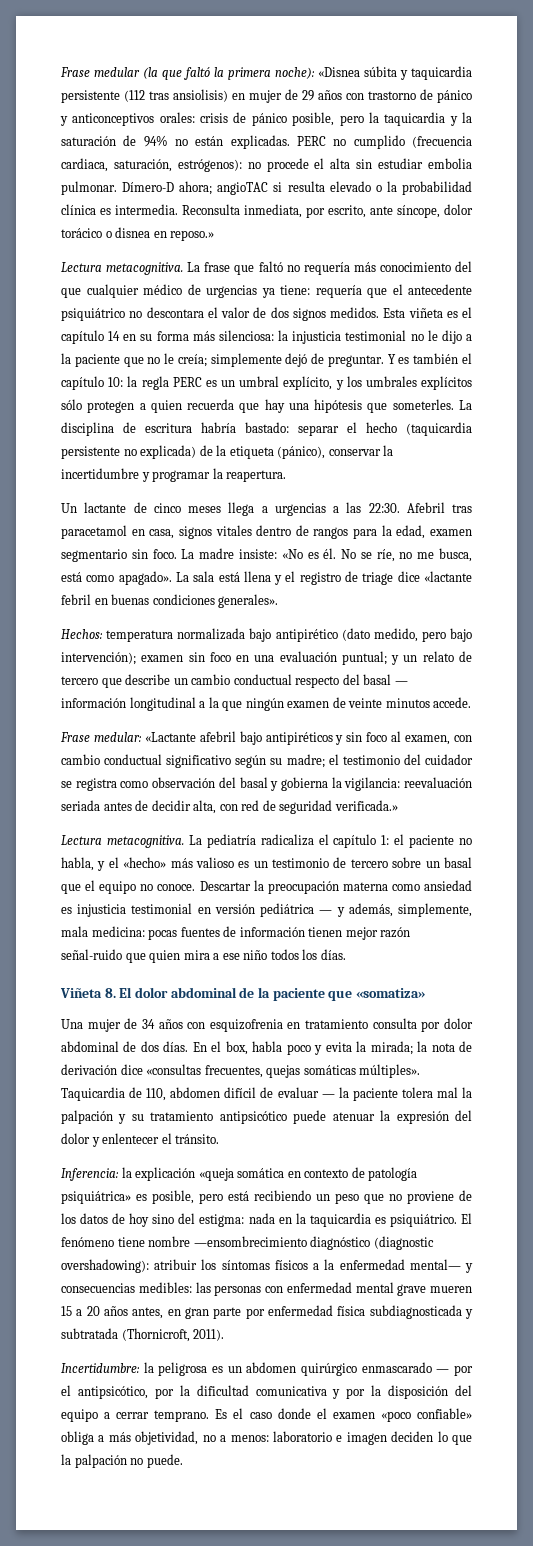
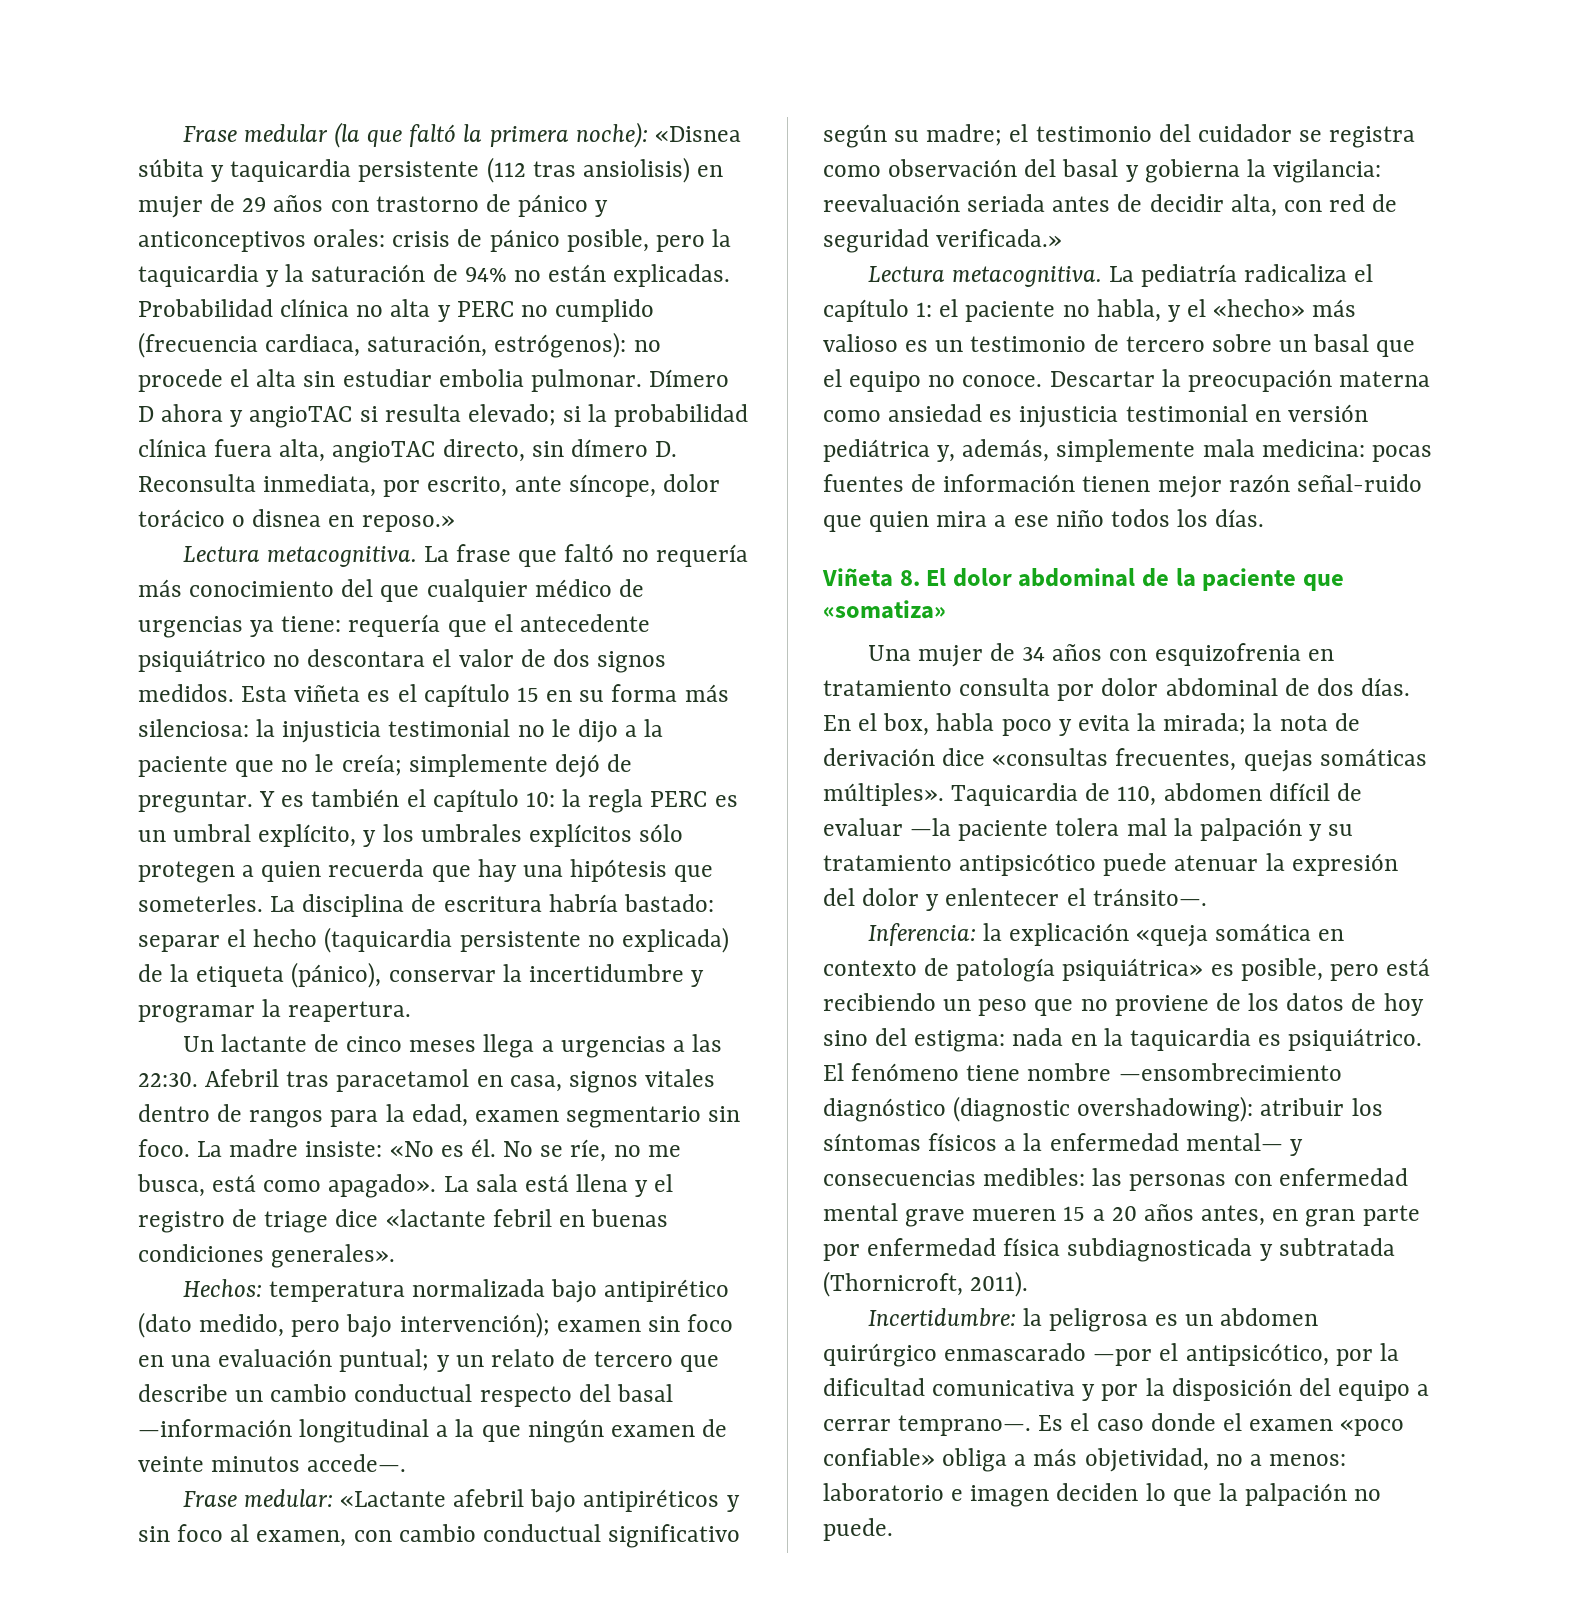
- PERC no cumplido (frecuencia cardiaca, saturación, estrógenos): no procede el alta sin estudiar embolia pulmonar.
+ Probabilidad clínica no alta y PERC no cumplido (frecuencia cardiaca, saturación, estrógenos): no procede el alta sin estudiar embolia pulmonar.
- Dímero-D ahora; angioTAC si resulta elevado o la probabilidad clínica es intermedia. Reconsulta inmediata, por escrito, ante síncope, dolor torácico o disnea en reposo.»
+ Dímero D ahora y angioTAC si resulta elevado; si la probabilidad clínica fuera alta, angioTAC directo, sin dímero D. Reconsulta inmediata, por escrito, ante síncope, dolor torácico o disnea en reposo.»
- Esta viñeta es el capítulo 14 en su forma más silenciosa: la injusticia testimonial no le dijo a la paciente que no le creía; simplemente dejó de preguntar.
+ Esta viñeta es el capítulo 15 en su forma más silenciosa: la injusticia testimonial no le dijo a la paciente que no le creía; simplemente dejó de preguntar.
- Hechos: temperatura normalizada bajo antipirético (dato medido, pero bajo intervención); examen sin foco en una evaluación puntual; y un relato de tercero que describe un cambio conductual respecto del basal — información longitudinal a la que ningún examen de veinte minutos accede.
+ Hechos: temperatura normalizada bajo antipirético (dato medido, pero bajo intervención); examen sin foco en una evaluación puntual; y un relato de tercero que describe un cambio conductual respecto del basal —información longitudinal a la que ningún examen de veinte minutos accede—.
- Descartar la preocupación materna como ansiedad es injusticia testimonial en versión pediátrica — y además, simplemente, mala medicina: pocas fuentes de información tienen mejor razón señal-ruido que quien mira a ese niño todos los días.
+ Descartar la preocupación materna como ansiedad es injusticia testimonial en versión pediátrica y, además, simplemente mala medicina: pocas fuentes de información tienen mejor razón señal-ruido que quien mira a ese niño todos los días.
- Taquicardia de 110, abdomen difícil de evaluar — la paciente tolera mal la palpación y su tratamiento antipsicótico puede atenuar la expresión del dolor y enlentecer el tránsito.
+ Taquicardia de 110, abdomen difícil de evaluar —la paciente tolera mal la palpación y su tratamiento antipsicótico puede atenuar la expresión del dolor y enlentecer el tránsito—.
- Incertidumbre: la peligrosa es un abdomen quirúrgico enmascarado — por el antipsicótico, por la dificultad comunicativa y por la disposición del equipo a cerrar temprano.
+ Incertidumbre: la peligrosa es un abdomen quirúrgico enmascarado —por el antipsicótico, por la dificultad comunicativa y por la disposición del equipo a cerrar temprano—.

